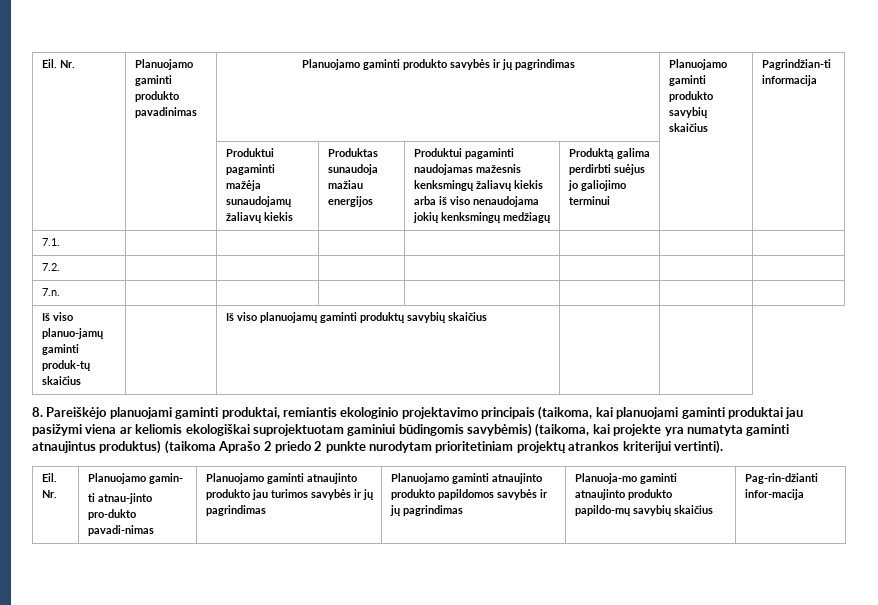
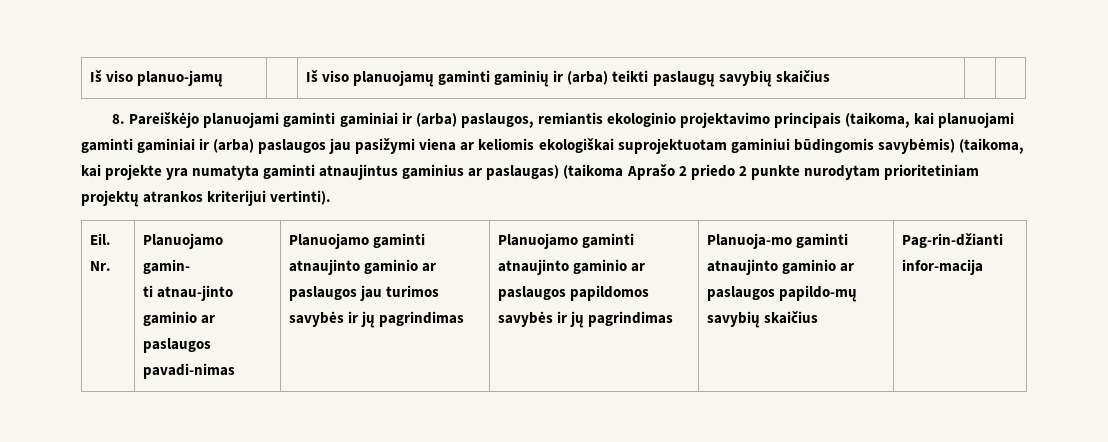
- Eil. Nr. | Planuojamo gaminti produkto pavadinimas | Planuojamo gaminti produkto savybės ir jų pagrindimas | Planuojamo gaminti produkto savybių skaičius | Pagrindžian-ti informacija
- | | Produktui pagaminti mažėja sunaudojamų žaliavų kiekis | Produktas sunaudoja mažiau energijos | Produktui pagaminti naudojamas mažesnis kenksmingų žaliavų kiekis arba iš viso nenaudojama jokių kenksmingų medžiagų | Produktą galima perdirbti suėjus jo galiojimo terminui | |
- 7.1. | | | | | | |
- 7.2. | | | | | | |
- 7.n. | | | | | | |
- Iš viso planuo-jamų gaminti produk-tų skaičius | | Iš viso planuojamų gaminti produktų savybių skaičius | |
+ Iš viso planuo-jamų | | Iš viso planuojamų gaminti gaminių ir (arba) teikti paslaugų savybių skaičius | |
- 8. Pareiškėjo planuojami gaminti produktai, remiantis ekologinio projektavimo principais (taikoma, kai planuojami gaminti produktai jau pasižymi viena ar keliomis ekologiškai suprojektuotam gaminiui būdingomis savybėmis) (taikoma, kai projekte yra numatyta gaminti atnaujintus produktus) (taikoma Aprašo 2 priedo 2 punkte nurodytam prioritetiniam projektų atrankos kriterijui vertinti).
+ 8. Pareiškėjo planuojami gaminti gaminiai ir (arba) paslaugos, remiantis ekologinio projektavimo principais (taikoma, kai planuojami gaminti gaminiai ir (arba) paslaugos jau pasižymi viena ar keliomis ekologiškai suprojektuotam gaminiui būdingomis savybėmis) (taikoma, kai projekte yra numatyta gaminti atnaujintus gaminius ar paslaugas) (taikoma Aprašo 2 priedo 2 punkte nurodytam prioritetiniam projektų atrankos kriterijui vertinti).
- ti atnau-jinto pro-dukto pavadi-nimas
+ ti atnau-jinto gaminio ar paslaugos pavadi-nimas
- Planuojamo gaminti atnaujinto produkto jau turimos savybės ir jų pagrindimas
+ Planuojamo gaminti atnaujinto gaminio ar paslaugos jau turimos savybės ir jų pagrindimas
- Planuojamo gaminti atnaujinto produkto papildomos savybės ir jų pagrindimas
+ Planuojamo gaminti atnaujinto gaminio ar paslaugos papildomos savybės ir jų pagrindimas
- Planuoja-mo gaminti atnaujinto produkto papildo-mų savybių skaičius
+ Planuoja-mo gaminti atnaujinto gaminio ar paslaugos papildo-mų savybių skaičius

